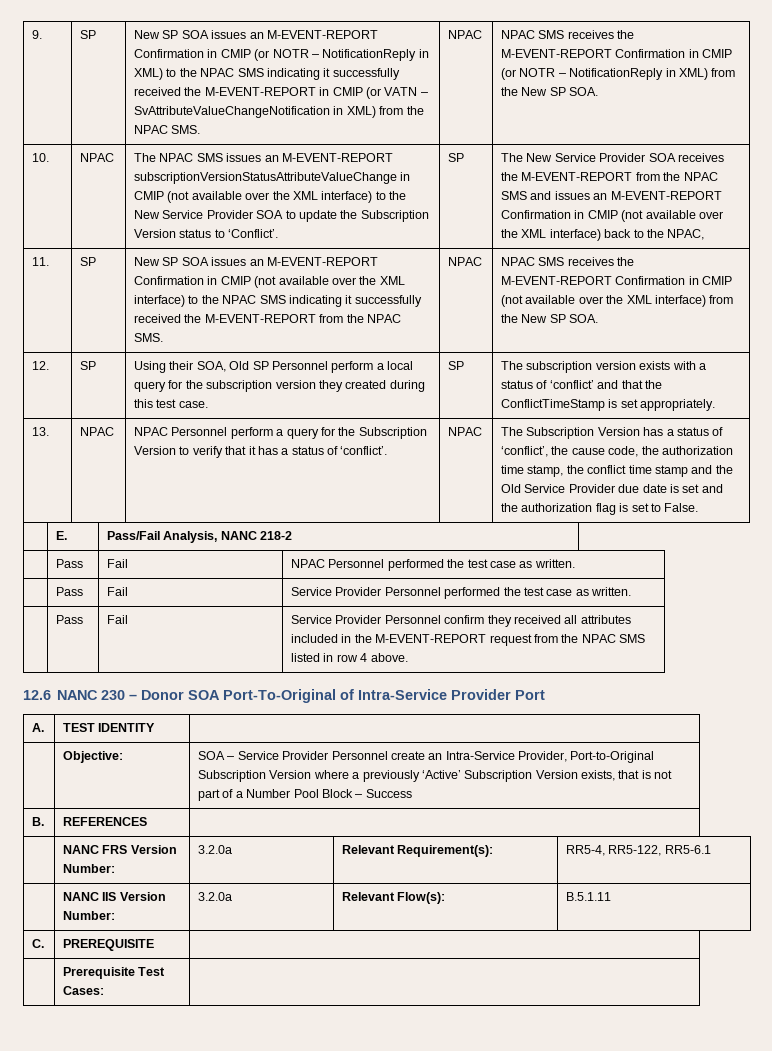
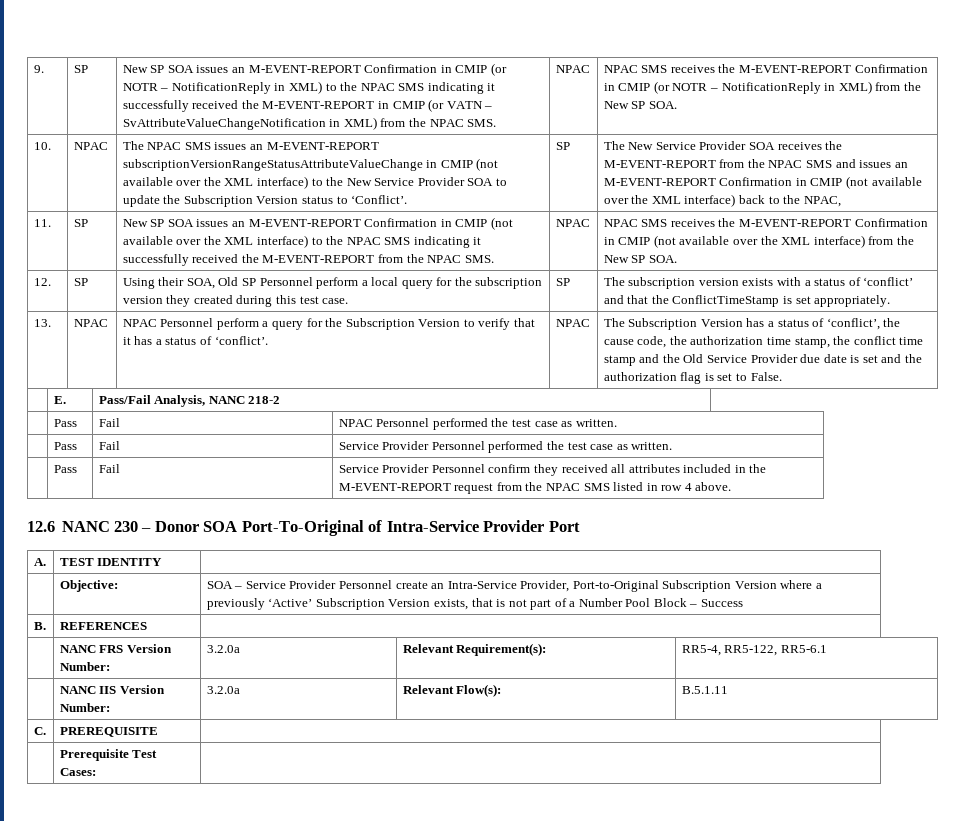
- The NPAC SMS issues an M-EVENT-REPORT subscriptionVersionStatusAttributeValueChange in CMIP (not available over the XML interface) to the New Service Provider SOA to update the Subscription Version status to ‘Conflict’.
+ The NPAC SMS issues an M-EVENT-REPORT subscriptionVersionRangeStatusAttributeValueChange in CMIP (not available over the XML interface) to the New Service Provider SOA to update the Subscription Version status to ‘Conflict’.

